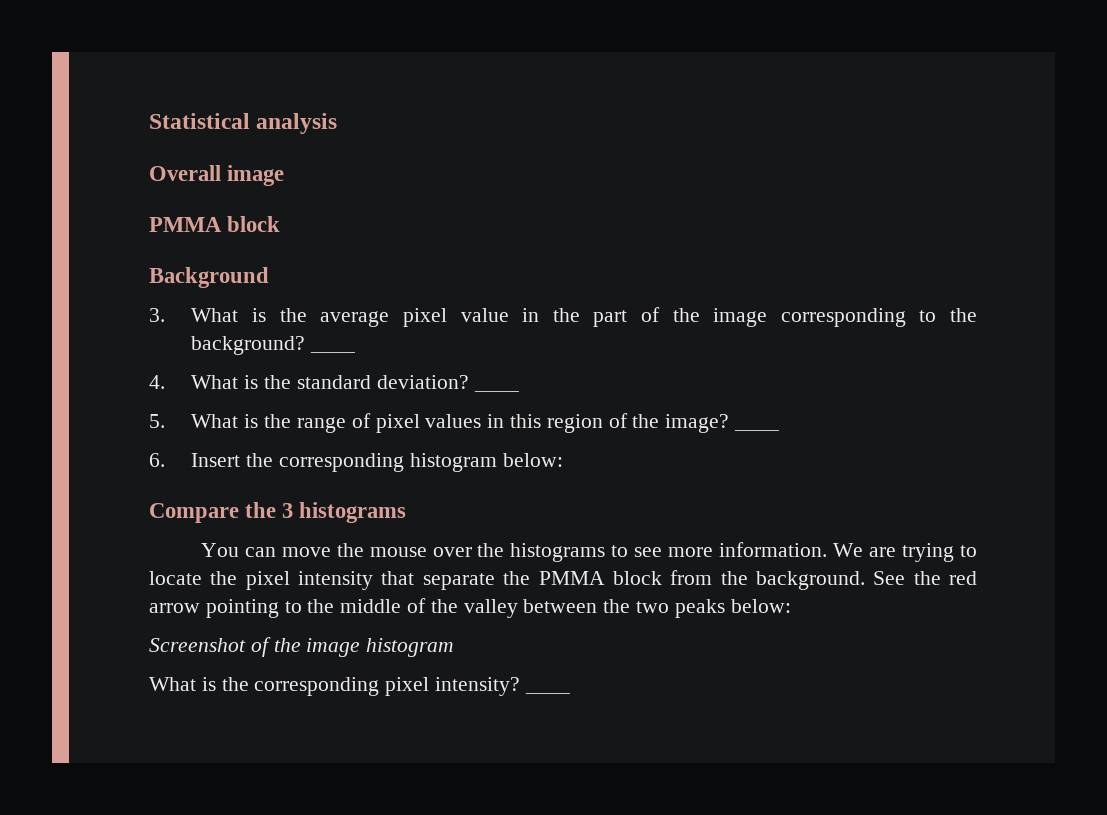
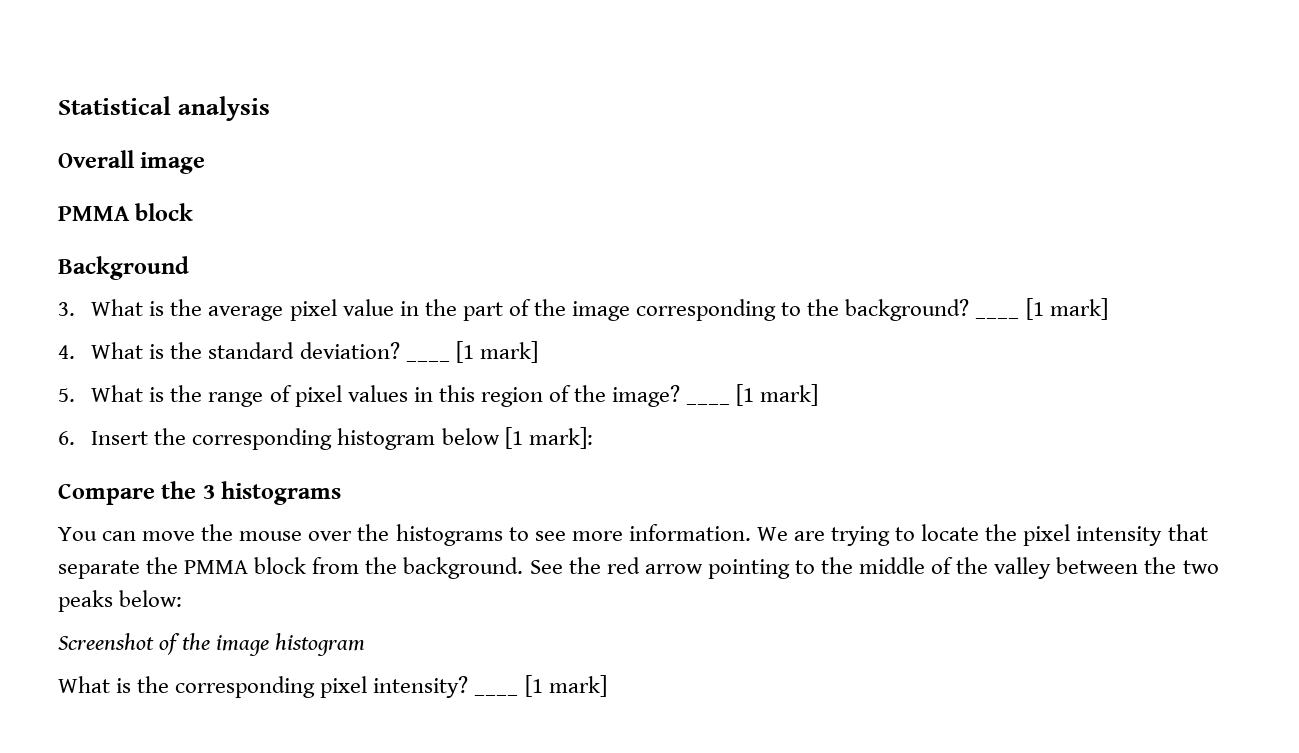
- 3. What is the average pixel value in the part of the image corresponding to the background? ____
+ 3. What is the average pixel value in the part of the image corresponding to the background? ____ [1 mark]
- 4. What is the standard deviation? ____
+ 4. What is the standard deviation? ____ [1 mark]
- 5. What is the range of pixel values in this region of the image? ____
+ 5. What is the range of pixel values in this region of the image? ____ [1 mark]
- 6. Insert the corresponding histogram below:
+ 6. Insert the corresponding histogram below [1 mark]:
- What is the corresponding pixel intensity? ____
+ What is the corresponding pixel intensity? ____ [1 mark]

